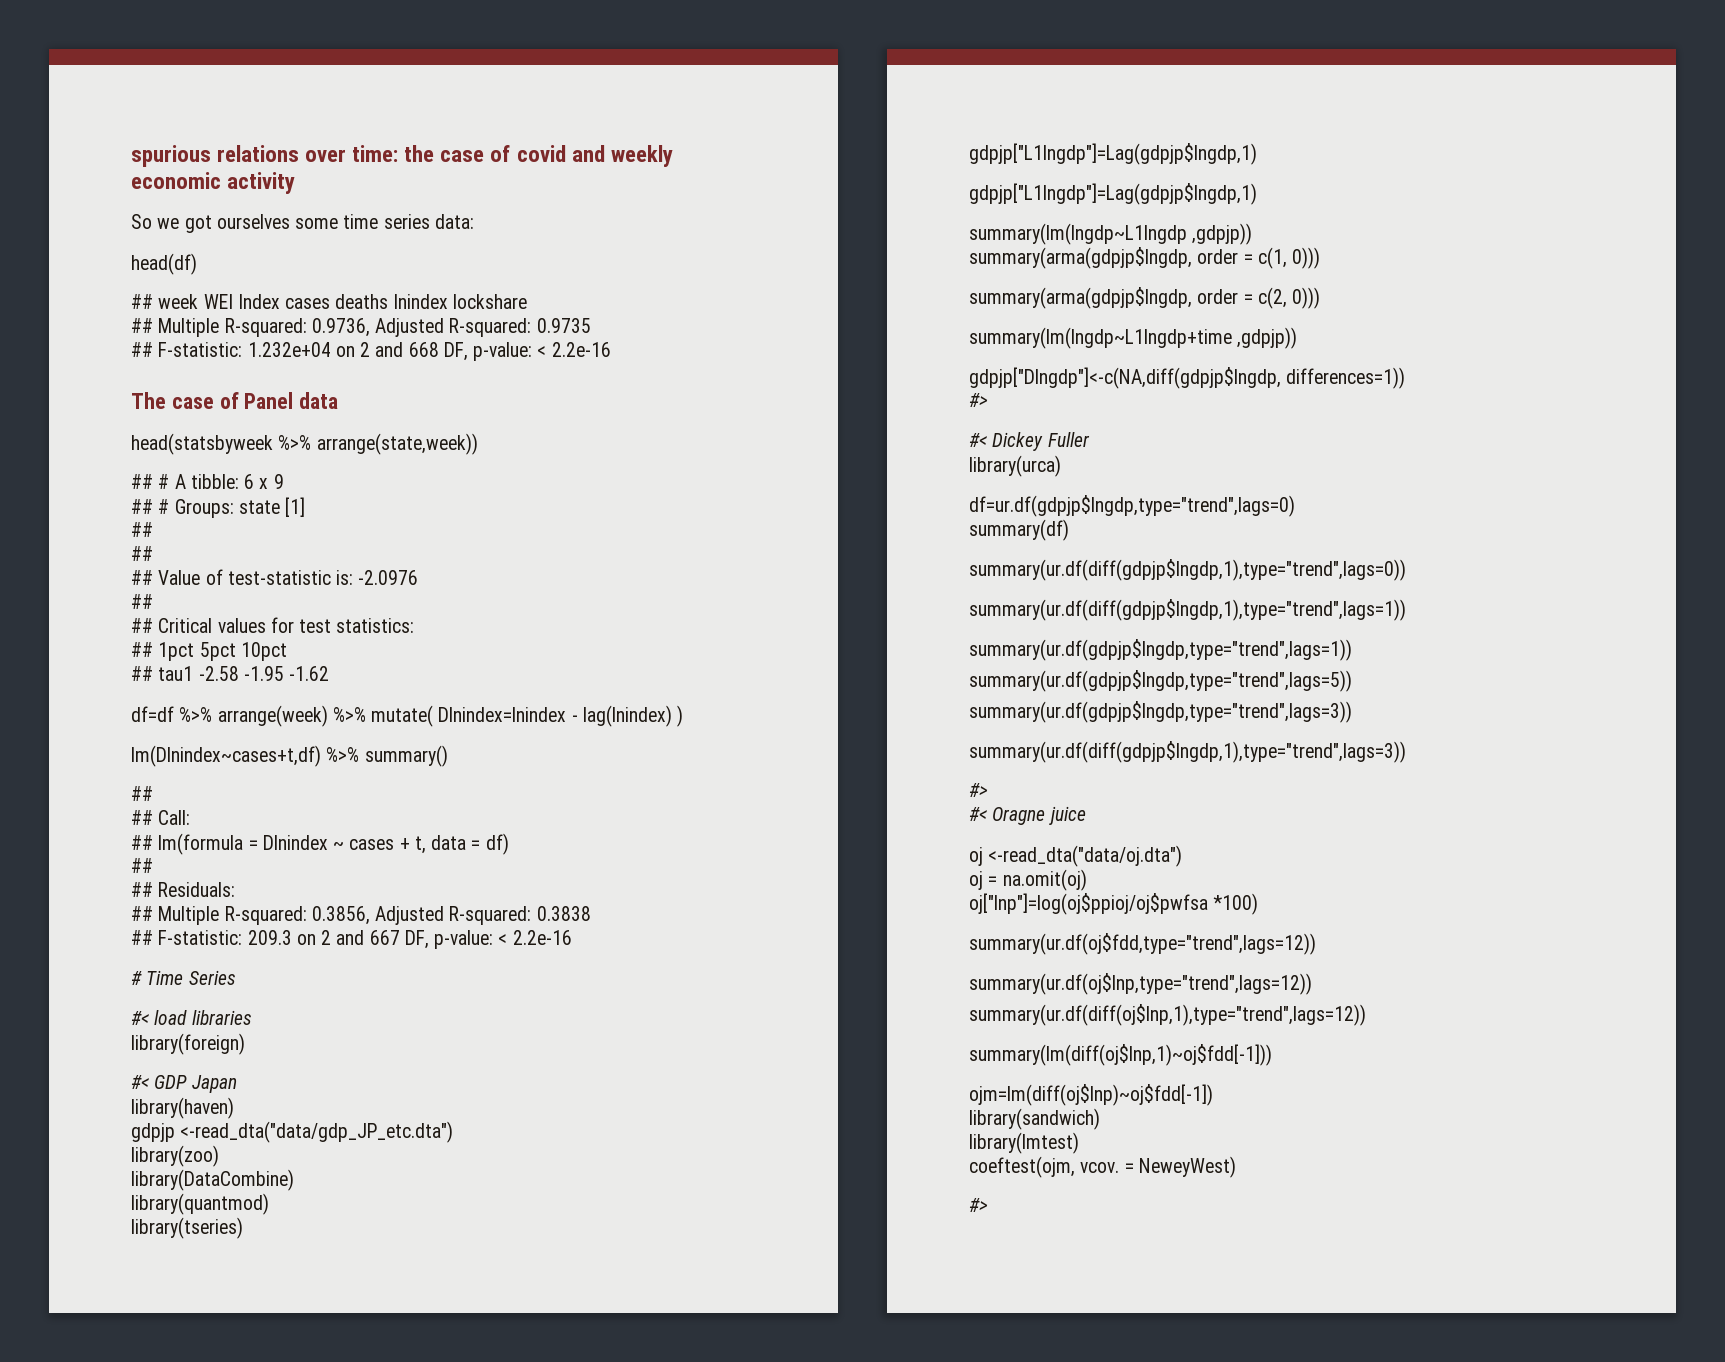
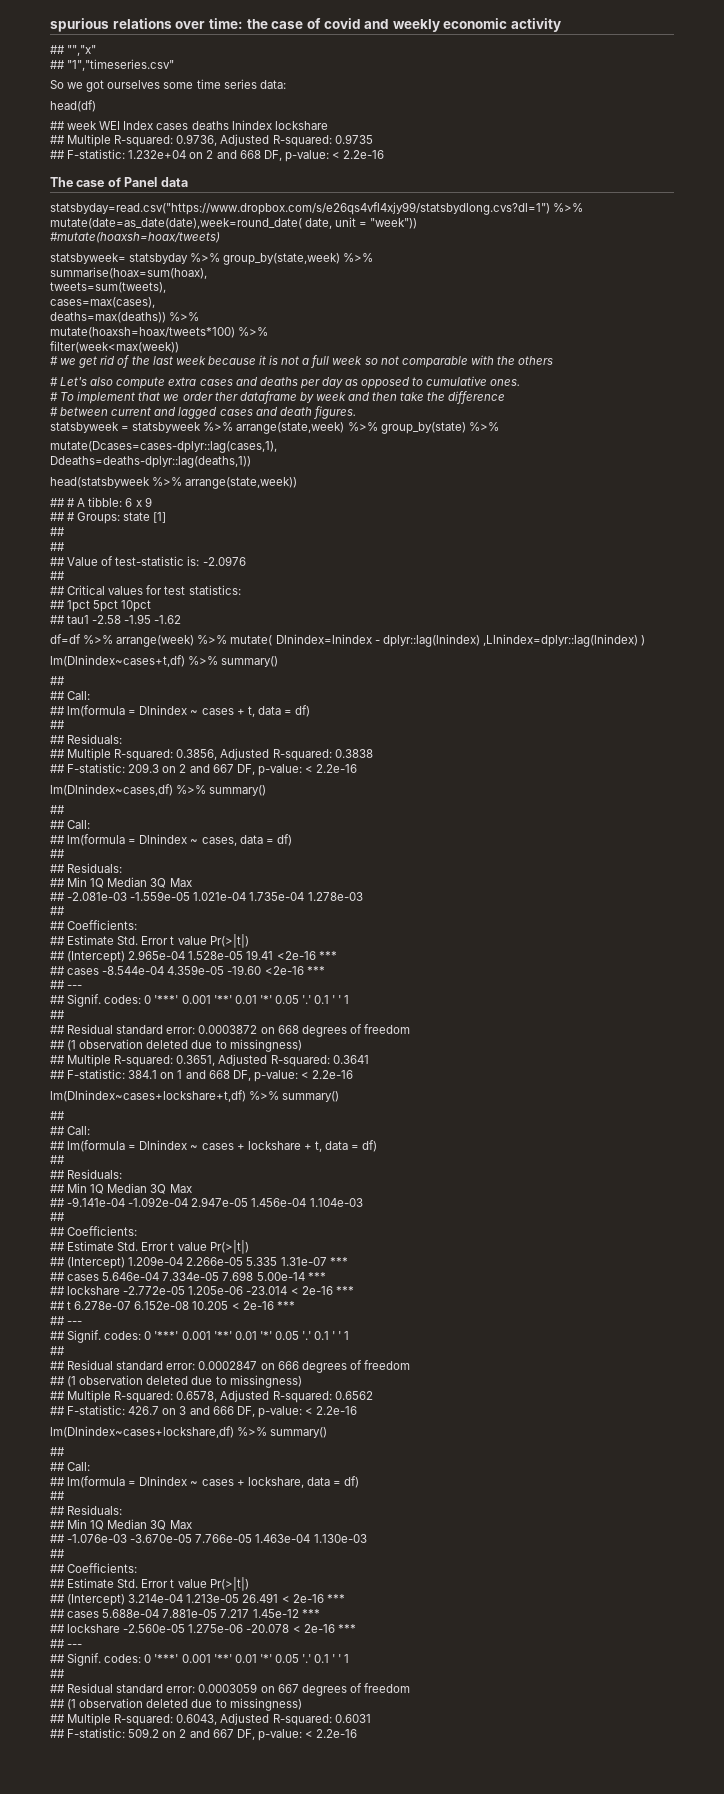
+ ## "","x"
+ ## "1","timeseries.csv"
+ statsbyday=read.csv("https://www.dropbox.com/s/e26qs4vfl4xjy99/statsbydlong.cvs?dl=1") %>% mutate(date=as_date(date),week=round_date( date, unit = "week"))
+ #mutate(hoaxsh=hoax/tweets)
+ statsbyweek= statsbyday %>% group_by(state,week) %>%
+ summarise(hoax=sum(hoax),
+ tweets=sum(tweets),
+ cases=max(cases),
+ deaths=max(deaths)) %>%
+ mutate(hoaxsh=hoax/tweets*100) %>%
+ filter(week<max(week))
+ # we get rid of the last week because it is not a full week so not comparable with the others
+ # Let's also compute extra cases and deaths per day as opposed to cumulative ones.
+ # To implement that we order ther dataframe by week and then take the difference
+ # between current and lagged cases and death figures.
+ statsbyweek = statsbyweek %>% arrange(state,week) %>% group_by(state) %>%
+ mutate(Dcases=cases-dplyr::lag(cases,1),
+ Ddeaths=deaths-dplyr::lag(deaths,1))
- df=df %>% arrange(week) %>% mutate( Dlnindex=lnindex - lag(lnindex) )
+ df=df %>% arrange(week) %>% mutate( Dlnindex=lnindex - dplyr::lag(lnindex) ,Llnindex=dplyr::lag(lnindex) )
- # Time Series
- #< load libraries
- library(foreign)
- #< GDP Japan
- library(haven)
- gdpjp <-read_dta("data/gdp_JP_etc.dta")
- library(zoo)
- library(DataCombine)
- library(quantmod)
- library(tseries)
- gdpjp["L1lngdp"]=Lag(gdpjp$lngdp,1)
- gdpjp["L1lngdp"]=Lag(gdpjp$lngdp,1)
- summary(lm(lngdp~L1lngdp ,gdpjp))
- summary(arma(gdpjp$lngdp, order = c(1, 0)))
- summary(arma(gdpjp$lngdp, order = c(2, 0)))
- summary(lm(lngdp~L1lngdp+time ,gdpjp))
- gdpjp["Dlngdp"]<-c(NA,diff(gdpjp$lngdp, differences=1))
- #>
- #< Dickey Fuller
- library(urca)
- df=ur.df(gdpjp$lngdp,type="trend",lags=0)
- summary(df)
- summary(ur.df(diff(gdpjp$lngdp,1),type="trend",lags=0))
- summary(ur.df(diff(gdpjp$lngdp,1),type="trend",lags=1))
- summary(ur.df(gdpjp$lngdp,type="trend",lags=1))
- summary(ur.df(gdpjp$lngdp,type="trend",lags=5))
- summary(ur.df(gdpjp$lngdp,type="trend",lags=3))
- summary(ur.df(diff(gdpjp$lngdp,1),type="trend",lags=3))
- #>
- #< Oragne juice
- oj <-read_dta("data/oj.dta")
- oj = na.omit(oj)
- oj["lnp"]=log(oj$ppioj/oj$pwfsa *100)
- summary(ur.df(oj$fdd,type="trend",lags=12))
- summary(ur.df(oj$lnp,type="trend",lags=12))
- summary(ur.df(diff(oj$lnp,1),type="trend",lags=12))
- summary(lm(diff(oj$lnp,1)~oj$fdd[-1]))
- ojm=lm(diff(oj$lnp)~oj$fdd[-1])
- library(sandwich)
- library(lmtest)
- coeftest(ojm, vcov. = NeweyWest)
- #>
+ lm(Dlnindex~cases,df) %>% summary()
+ ##
+ ## Call:
+ ## lm(formula = Dlnindex ~ cases, data = df)
+ ##
+ ## Residuals:
+ ## Min 1Q Median 3Q Max
+ ## -2.081e-03 -1.559e-05 1.021e-04 1.735e-04 1.278e-03
+ ##
+ ## Coefficients:
+ ## Estimate Std. Error t value Pr(>|t|)
+ ## (Intercept) 2.965e-04 1.528e-05 19.41 <2e-16 ***
+ ## cases -8.544e-04 4.359e-05 -19.60 <2e-16 ***
+ ## ---
+ ## Signif. codes: 0 '***' 0.001 '**' 0.01 '*' 0.05 '.' 0.1 ' ' 1
+ ##
+ ## Residual standard error: 0.0003872 on 668 degrees of freedom
+ ## (1 observation deleted due to missingness)
+ ## Multiple R-squared: 0.3651, Adjusted R-squared: 0.3641
+ ## F-statistic: 384.1 on 1 and 668 DF, p-value: < 2.2e-16
+ lm(Dlnindex~cases+lockshare+t,df) %>% summary()
+ ##
+ ## Call:
+ ## lm(formula = Dlnindex ~ cases + lockshare + t, data = df)
+ ##
+ ## Residuals:
+ ## Min 1Q Median 3Q Max
+ ## -9.141e-04 -1.092e-04 2.947e-05 1.456e-04 1.104e-03
+ ##
+ ## Coefficients:
+ ## Estimate Std. Error t value Pr(>|t|)
+ ## (Intercept) 1.209e-04 2.266e-05 5.335 1.31e-07 ***
+ ## cases 5.646e-04 7.334e-05 7.698 5.00e-14 ***
+ ## lockshare -2.772e-05 1.205e-06 -23.014 < 2e-16 ***
+ ## t 6.278e-07 6.152e-08 10.205 < 2e-16 ***
+ ## ---
+ ## Signif. codes: 0 '***' 0.001 '**' 0.01 '*' 0.05 '.' 0.1 ' ' 1
+ ##
+ ## Residual standard error: 0.0002847 on 666 degrees of freedom
+ ## (1 observation deleted due to missingness)
+ ## Multiple R-squared: 0.6578, Adjusted R-squared: 0.6562
+ ## F-statistic: 426.7 on 3 and 666 DF, p-value: < 2.2e-16
+ lm(Dlnindex~cases+lockshare,df) %>% summary()
+ ##
+ ## Call:
+ ## lm(formula = Dlnindex ~ cases + lockshare, data = df)
+ ##
+ ## Residuals:
+ ## Min 1Q Median 3Q Max
+ ## -1.076e-03 -3.670e-05 7.766e-05 1.463e-04 1.130e-03
+ ##
+ ## Coefficients:
+ ## Estimate Std. Error t value Pr(>|t|)
+ ## (Intercept) 3.214e-04 1.213e-05 26.491 < 2e-16 ***
+ ## cases 5.688e-04 7.881e-05 7.217 1.45e-12 ***
+ ## lockshare -2.560e-05 1.275e-06 -20.078 < 2e-16 ***
+ ## ---
+ ## Signif. codes: 0 '***' 0.001 '**' 0.01 '*' 0.05 '.' 0.1 ' ' 1
+ ##
+ ## Residual standard error: 0.0003059 on 667 degrees of freedom
+ ## (1 observation deleted due to missingness)
+ ## Multiple R-squared: 0.6043, Adjusted R-squared: 0.6031
+ ## F-statistic: 509.2 on 2 and 667 DF, p-value: < 2.2e-16

